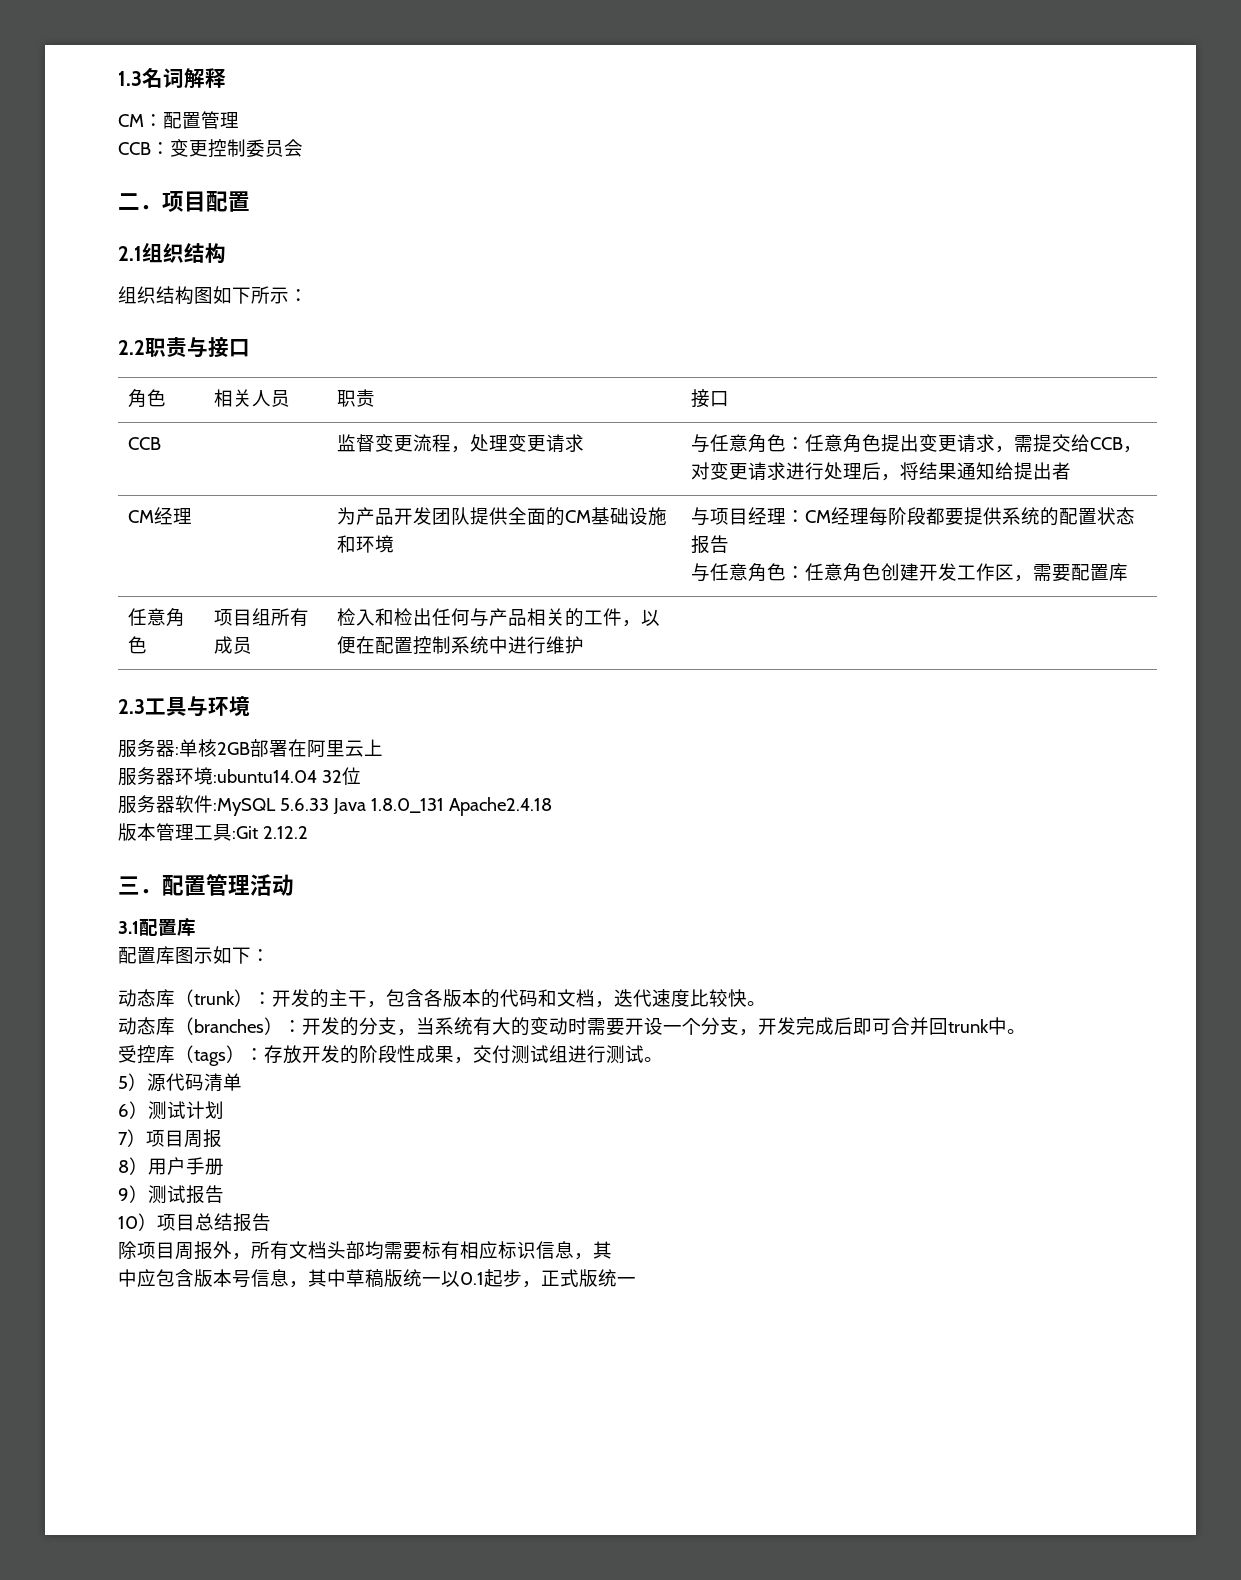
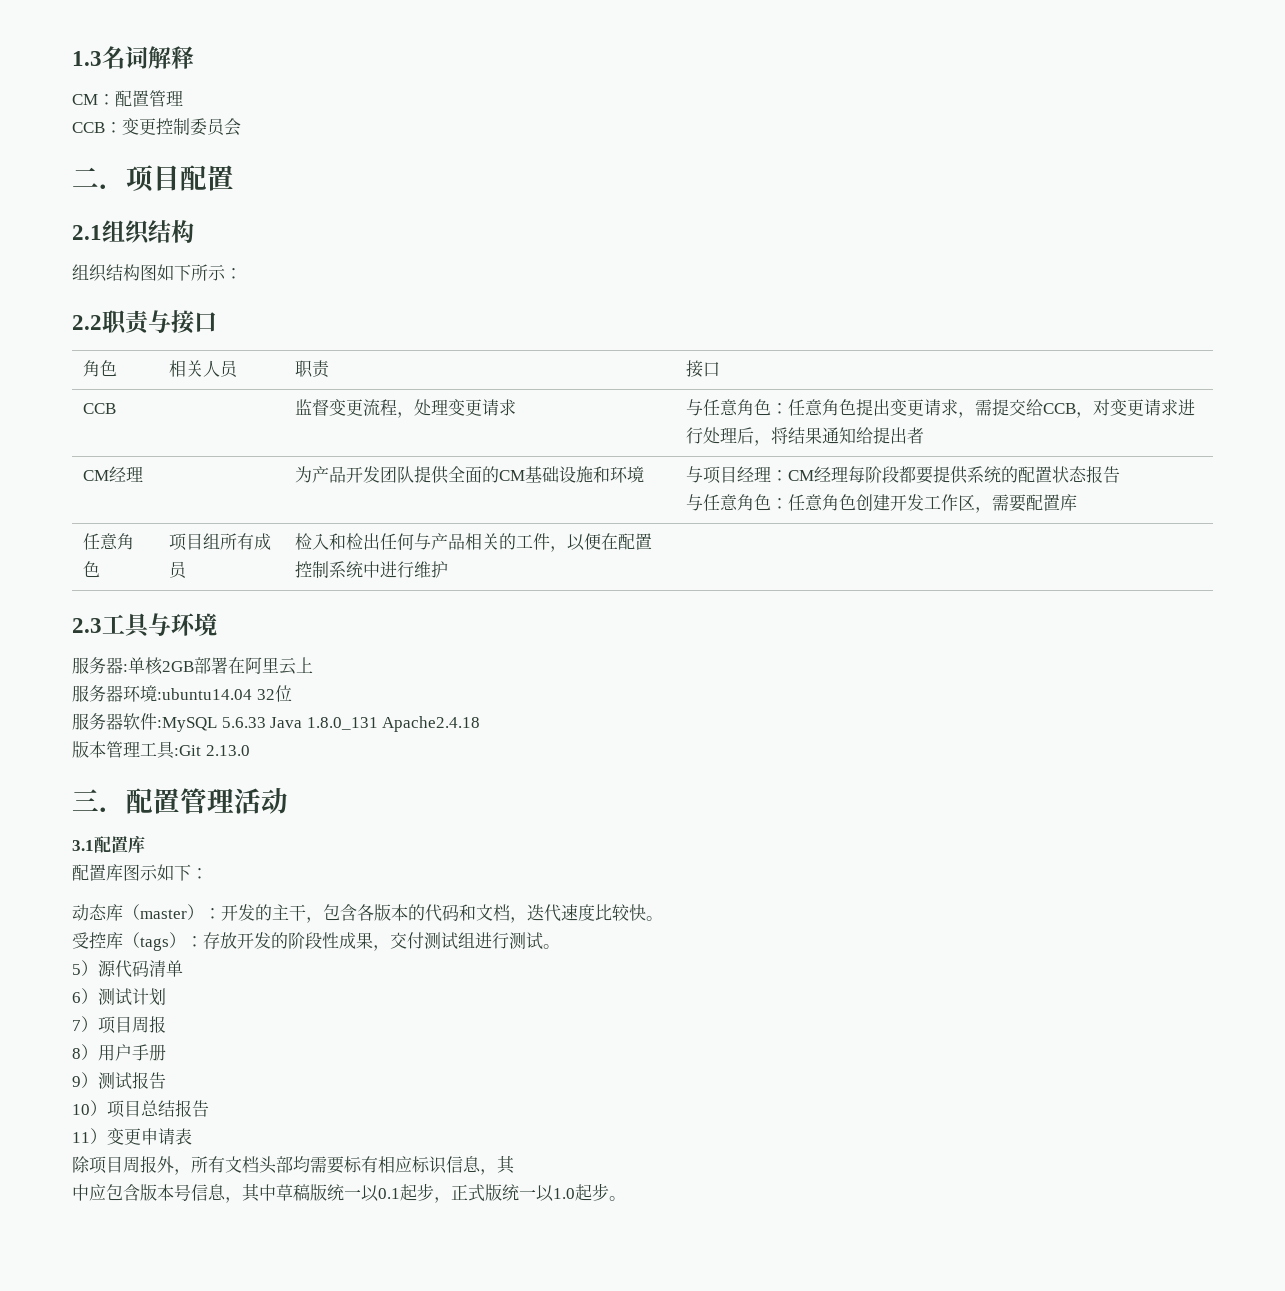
- 版本管理工具:Git 2.12.2
+ 版本管理工具:Git 2.13.0
- 动态库（trunk）：开发的主干，包含各版本的代码和文档，迭代速度比较快。
+ 动态库（master）：开发的主干，包含各版本的代码和文档，迭代速度比较快。
- 动态库（branches）：开发的分支，当系统有大的变动时需要开设一个分支，开发完成后即可合并回trunk中。
+ 11）变更申请表
- 中应包含版本号信息，其中草稿版统一以0.1起步，正式版统一
+ 中应包含版本号信息，其中草稿版统一以0.1起步，正式版统一以1.0起步。

